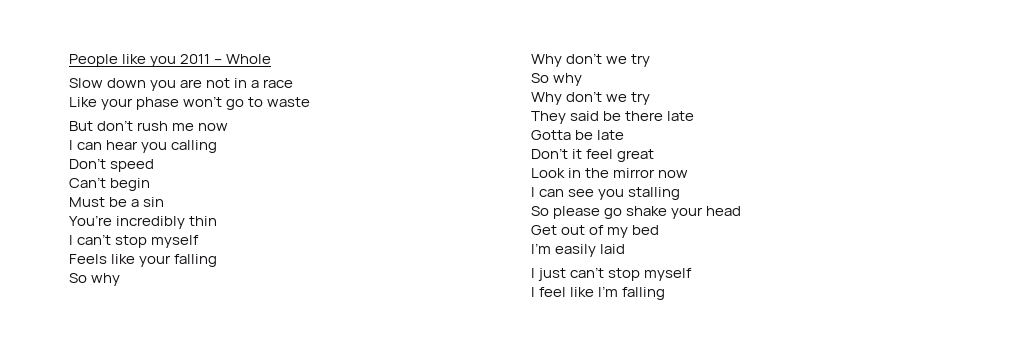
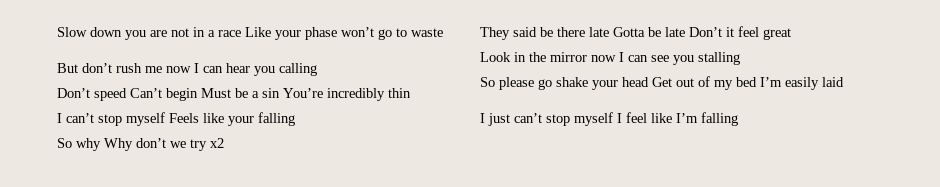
- People like you 2011 – Whole
- Slow down you are not in a race
- Like your phase won’t go to waste
+ Slow down you are not in a race Like your phase won’t go to waste
- But don’t rush me now
- I can hear you calling
+ But don’t rush me now I can hear you calling
- Don’t speed
- Can’t begin
- Must be a sin
- You’re incredibly thin
+ Don’t speed Can’t begin Must be a sin You’re incredibly thin
- I can’t stop myself
- Feels like your falling
- So why
- Why don’t we try
- So why
- Why don’t we try
+ I can’t stop myself Feels like your falling
+ So why Why don’t we try x2
- They said be there late
- Gotta be late
- Don’t it feel great
+ They said be there late Gotta be late Don’t it feel great
- Look in the mirror now
- I can see you stalling
+ Look in the mirror now I can see you stalling
- So please go shake your head
- Get out of my bed
- I’m easily laid
+ So please go shake your head Get out of my bed I’m easily laid
- I just can’t stop myself
- I feel like I’m falling
+ I just can’t stop myself I feel like I’m falling

